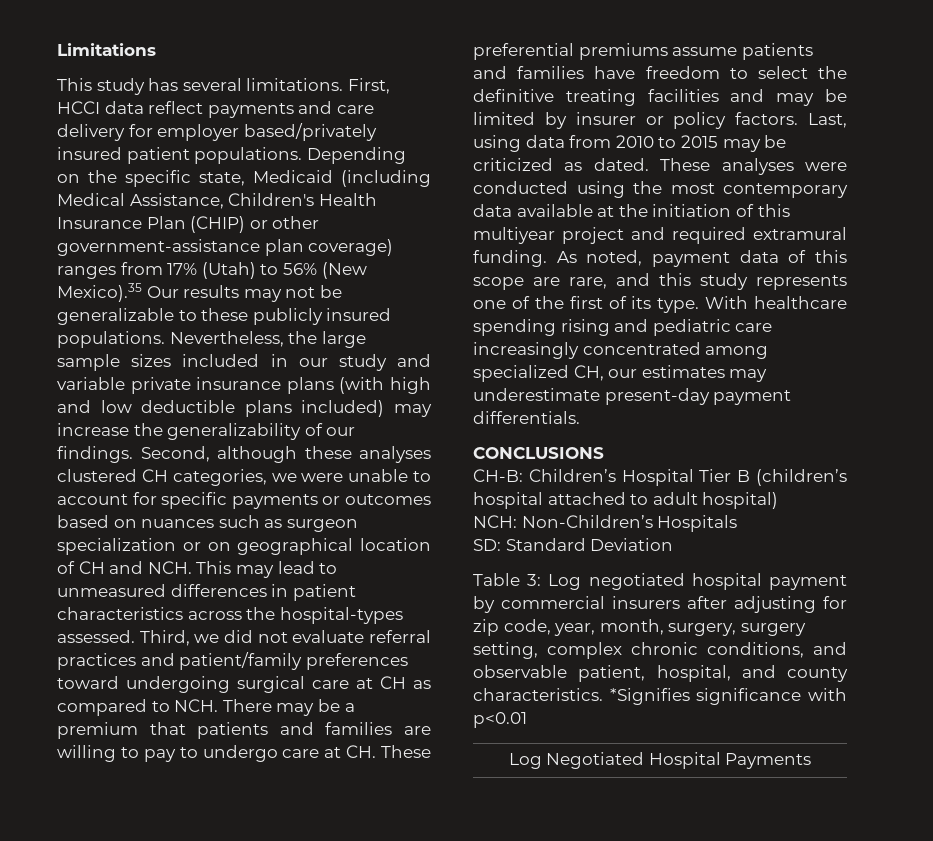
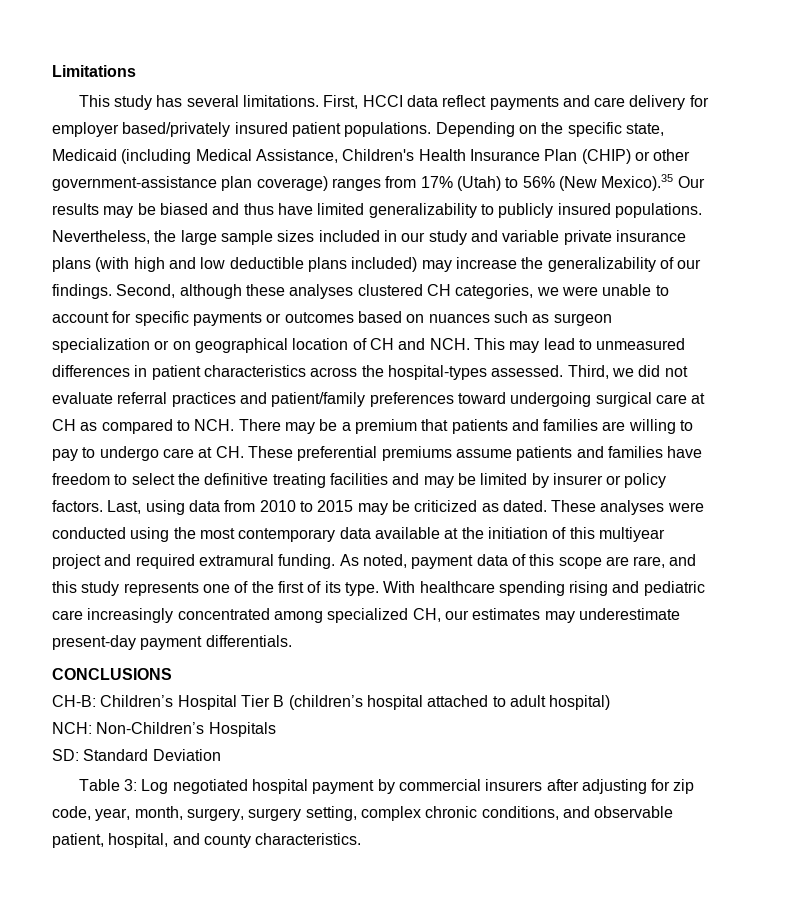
- Depending on the specific state, Medicaid (including Medical Assistance, Children's Health Insurance Plan (CHIP) or other government-assistance plan coverage) ranges from 17% (Utah) to 56% (New Mexico).35 Our results may not be generalizable to these publicly insured populations.
+ Depending on the specific state, Medicaid (including Medical Assistance, Children's Health Insurance Plan (CHIP) or other government-assistance plan coverage) ranges from 17% (Utah) to 56% (New Mexico).35 Our results may be biased and thus have limited generalizability to publicly insured populations.
- *Signifies significance with p<0.01
- Log Negotiated Hospital Payments

